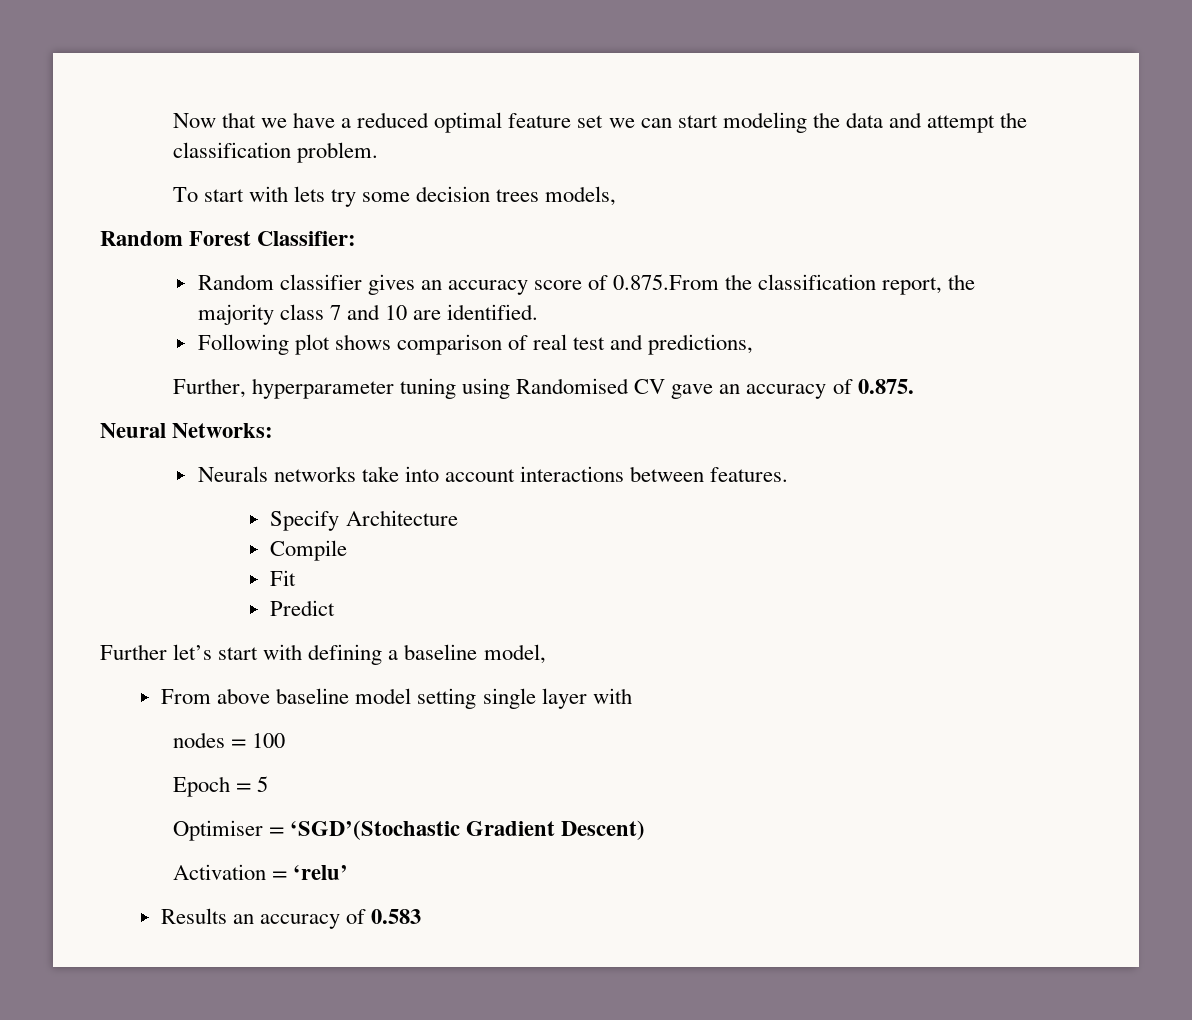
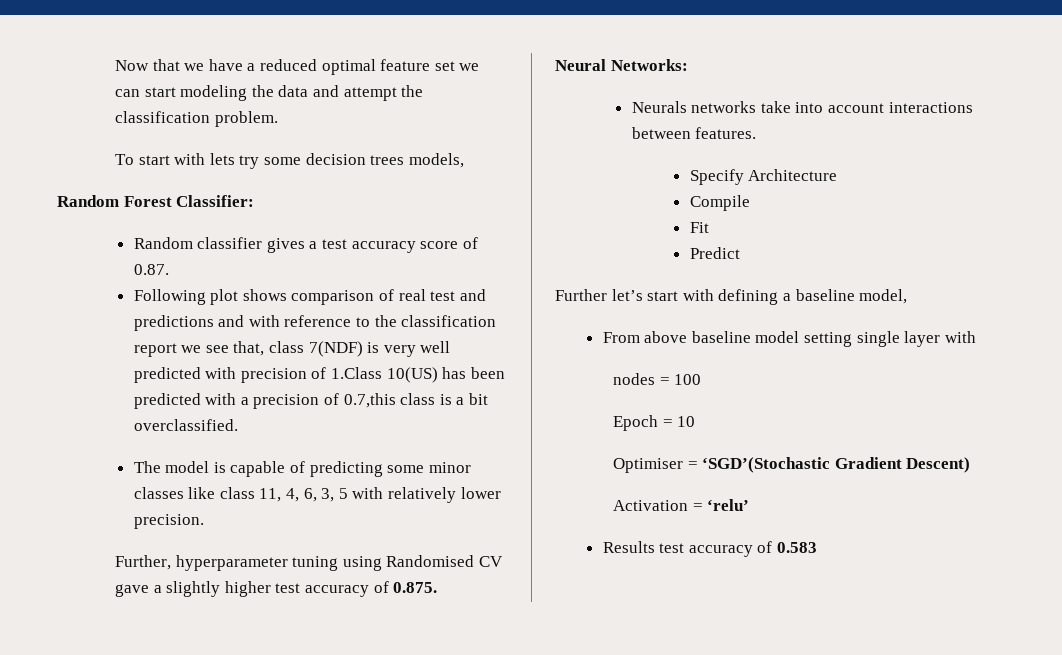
- Random classifier gives an accuracy score of 0.875.From the classification report, the majority class 7 and 10 are identified.
+ Random classifier gives a test accuracy score of 0.87.
- Following plot shows comparison of real test and predictions,
+ Following plot shows comparison of real test and predictions and with reference to the classification report we see that, class 7(NDF) is very well predicted with precision of 1.Class 10(US) has been predicted with a precision of 0.7,this class is a bit overclassified.
+ The model is capable of predicting some minor classes like class 11, 4, 6, 3, 5 with relatively lower precision.
- Further, hyperparameter tuning using Randomised CV gave an accuracy of 0.875.
+ Further, hyperparameter tuning using Randomised CV gave a slightly higher test accuracy of 0.875.
- Epoch = 5
+ Epoch = 10
- Results an accuracy of 0.583
+ Results test accuracy of 0.583

